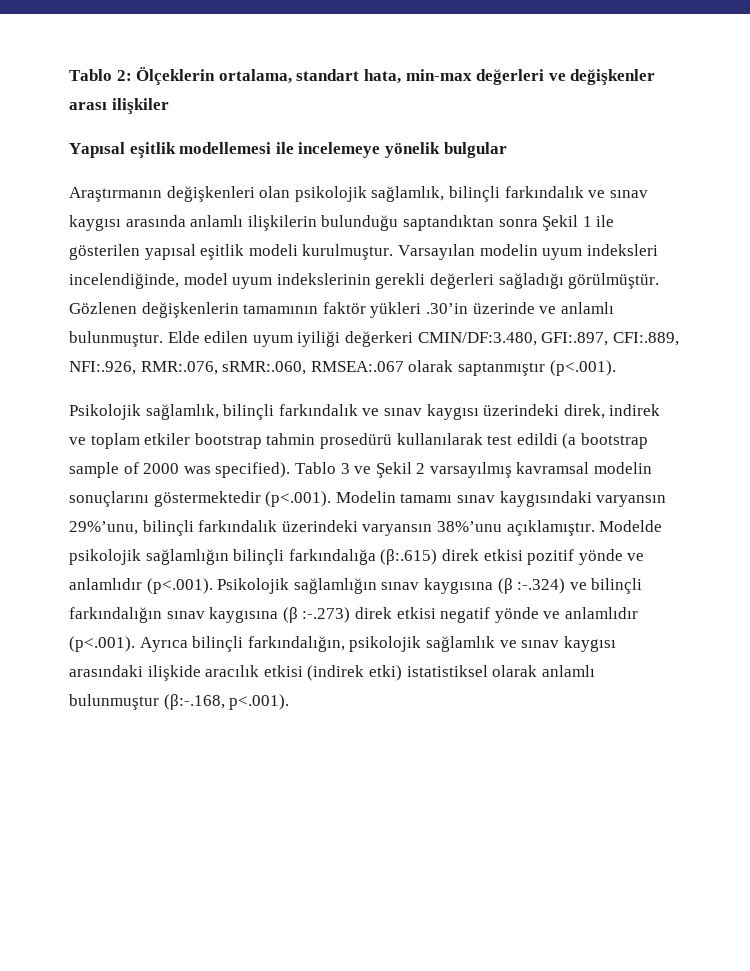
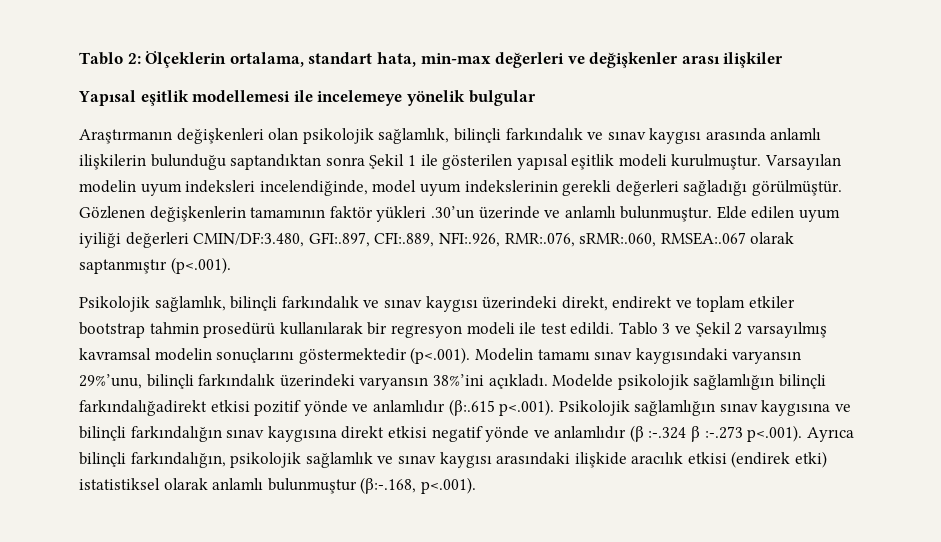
- Gözlenen değişkenlerin tamamının faktör yükleri .30’in üzerinde ve anlamlı bulunmuştur.
+ Gözlenen değişkenlerin tamamının faktör yükleri .30’un üzerinde ve anlamlı bulunmuştur.
- Elde edilen uyum iyiliği değerkeri CMIN/DF:3.480, GFI:.897, CFI:.889, NFI:.926, RMR:.076, sRMR:.060, RMSEA:.067 olarak saptanmıştır (p<.001).
+ Elde edilen uyum iyiliği değerleri CMIN/DF:3.480, GFI:.897, CFI:.889, NFI:.926, RMR:.076, sRMR:.060, RMSEA:.067 olarak saptanmıştır (p<.001).
- Psikolojik sağlamlık, bilinçli farkındalık ve sınav kaygısı üzerindeki direk, indirek ve toplam etkiler bootstrap tahmin prosedürü kullanılarak test edildi (a bootstrap sample of 2000 was specified).
+ Psikolojik sağlamlık, bilinçli farkındalık ve sınav kaygısı üzerindeki direkt, endirekt ve toplam etkiler bootstrap tahmin prosedürü kullanılarak bir regresyon modeli ile test edildi.
- Tablo 3 ve Şekil 2 varsayılmış kavramsal modelin sonuçlarını göstermektedir (p<.001). Modelin tamamı sınav kaygısındaki varyansın 29%’unu, bilinçli farkındalık üzerindeki varyansın 38%’unu açıklamıştır.
+ Tablo 3 ve Şekil 2 varsayılmış kavramsal modelin sonuçlarını göstermektedir (p<.001). Modelin tamamı sınav kaygısındaki varyansın 29%’unu, bilinçli farkındalık üzerindeki varyansın 38%’ini açıkladı.
- Modelde psikolojik sağlamlığın bilinçli farkındalığa (β:.615) direk etkisi pozitif yönde ve anlamlıdır (p<.001). Psikolojik sağlamlığın sınav kaygısına (β :-.324) ve bilinçli farkındalığın sınav kaygısına (β :-.273) direk etkisi negatif yönde ve anlamlıdır (p<.001). Ayrıca bilinçli farkındalığın, psikolojik sağlamlık ve sınav kaygısı arasındaki ilişkide aracılık etkisi (indirek etki) istatistiksel olarak anlamlı bulunmuştur (β:-.168, p<.001).
+ Modelde psikolojik sağlamlığın bilinçli farkındalığadirekt etkisi pozitif yönde ve anlamlıdır (β:.615 p<.001). Psikolojik sağlamlığın sınav kaygısına ve bilinçli farkındalığın sınav kaygısına direkt etkisi negatif yönde ve anlamlıdır (β :-.324 β :-.273 p<.001). Ayrıca bilinçli farkındalığın, psikolojik sağlamlık ve sınav kaygısı arasındaki ilişkide aracılık etkisi (endirek etki) istatistiksel olarak anlamlı bulunmuştur (β:-.168, p<.001).

